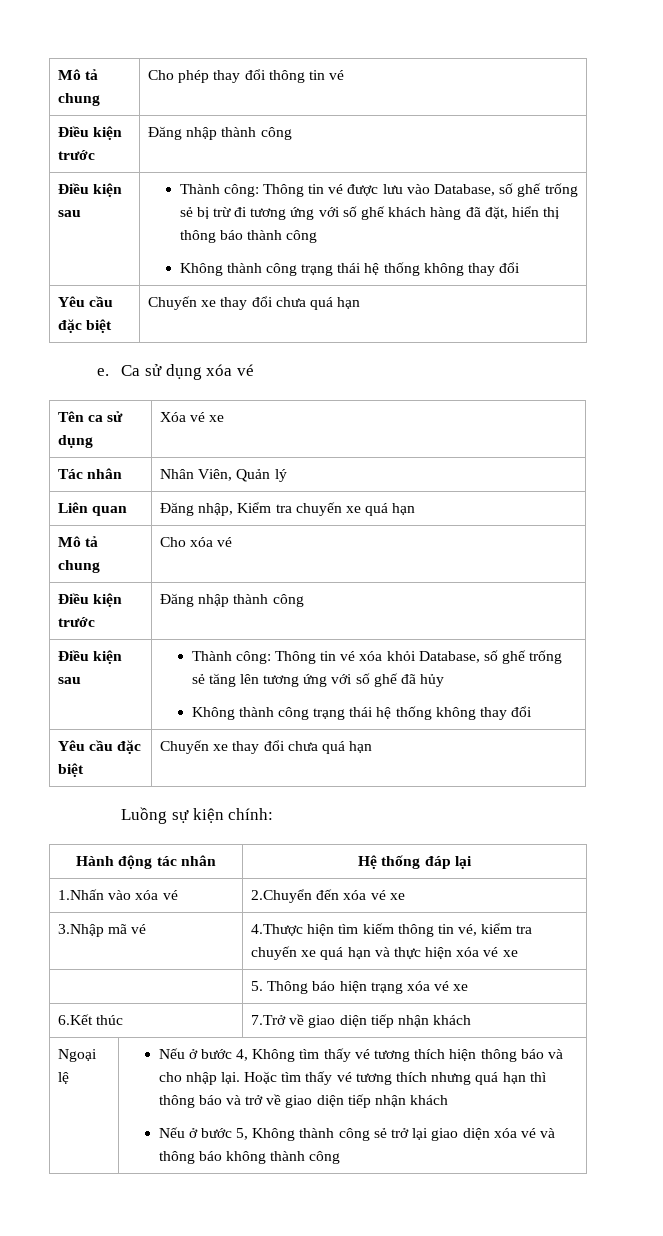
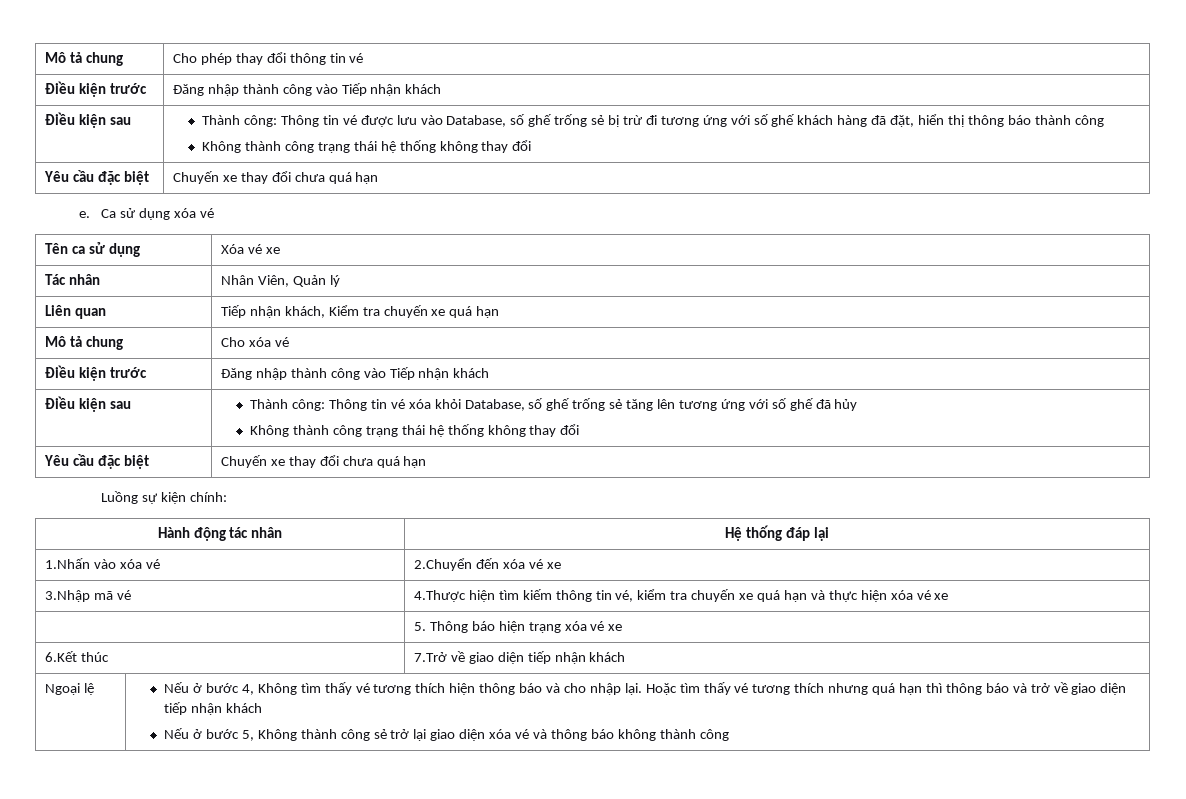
  Mô tả chung | Cho phép thay đổi thông tin vé
- Điều kiện trước | Đăng nhập thành công
+ Điều kiện trước | Đăng nhập thành công vào Tiếp nhận khách
- Liên quan | Đăng nhập, Kiểm tra chuyến xe quá hạn
+ Liên quan | Tiếp nhận khách, Kiểm tra chuyến xe quá hạn
  Mô tả chung | Cho xóa vé
- Điều kiện trước | Đăng nhập thành công
+ Điều kiện trước | Đăng nhập thành công vào Tiếp nhận khách

